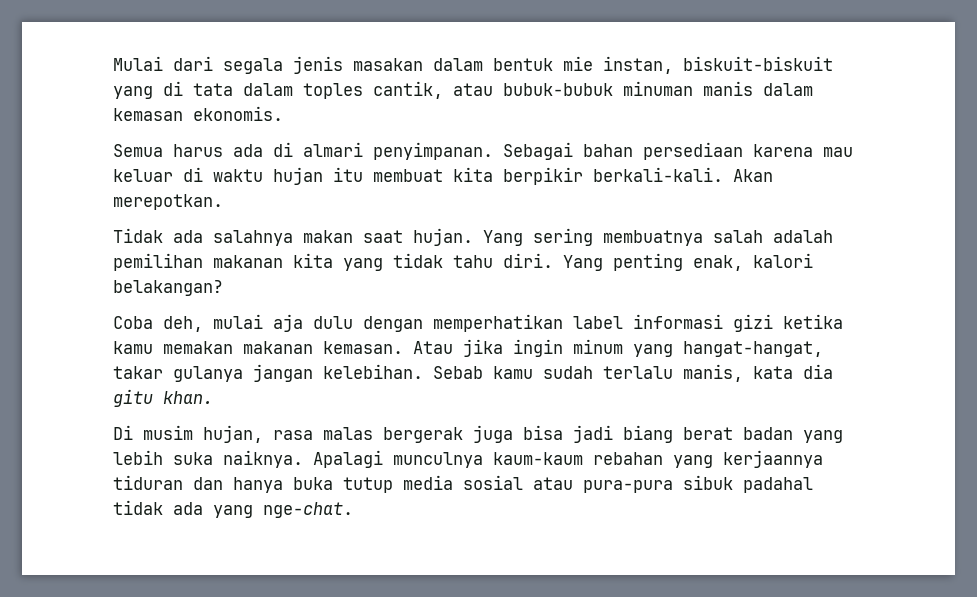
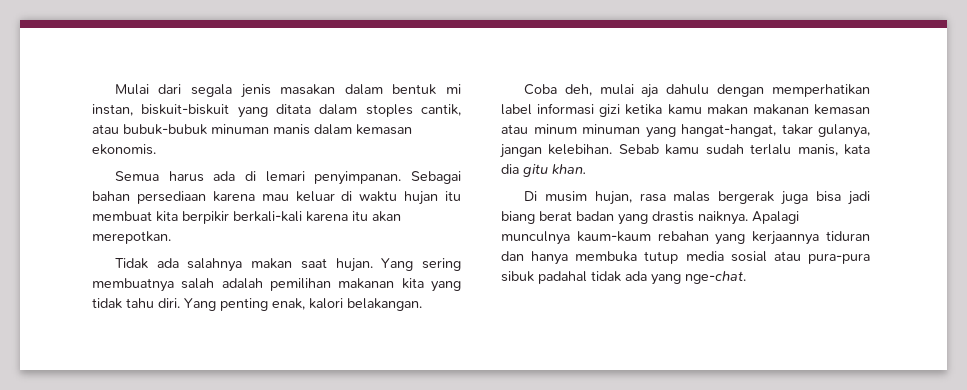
- Mulai dari segala jenis masakan dalam bentuk mie instan, biskuit-biskuit yang di tata dalam toples cantik, atau bubuk-bubuk minuman manis dalam kemasan ekonomis.
+ Mulai dari segala jenis masakan dalam bentuk mi instan, biskuit-biskuit yang ditata dalam stoples cantik, atau bubuk-bubuk minuman manis dalam kemasan ekonomis.
- Semua harus ada di almari penyimpanan.
+ Semua harus ada di lemari penyimpanan.
- Sebagai bahan persediaan karena mau keluar di waktu hujan itu membuat kita berpikir berkali-kali. Akan merepotkan.
+ Sebagai bahan persediaan karena mau keluar di waktu hujan itu membuat kita berpikir berkali-kali karena itu akan merepotkan.
- Yang penting enak, kalori belakangan?
+ Yang penting enak, kalori belakangan.
- Coba deh, mulai aja dulu dengan memperhatikan label informasi gizi ketika kamu memakan makanan kemasan. Atau jika ingin minum yang hangat-hangat, takar gulanya jangan kelebihan.
+ Coba deh, mulai aja dahulu dengan memperhatikan label informasi gizi ketika kamu makan makanan kemasan atau minum minuman yang hangat-hangat, takar gulanya, jangan kelebihan.
- Di musim hujan, rasa malas bergerak juga bisa jadi biang berat badan yang lebih suka naiknya.
+ Di musim hujan, rasa malas bergerak juga bisa jadi biang berat badan yang drastis naiknya.
- Apalagi munculnya kaum-kaum rebahan yang kerjaannya tiduran dan hanya buka tutup media sosial atau pura-pura sibuk padahal tidak ada yang nge-chat.
+ Apalagi munculnya kaum-kaum rebahan yang kerjaannya tiduran dan hanya membuka tutup media sosial atau pura-pura sibuk padahal tidak ada yang nge-chat.

